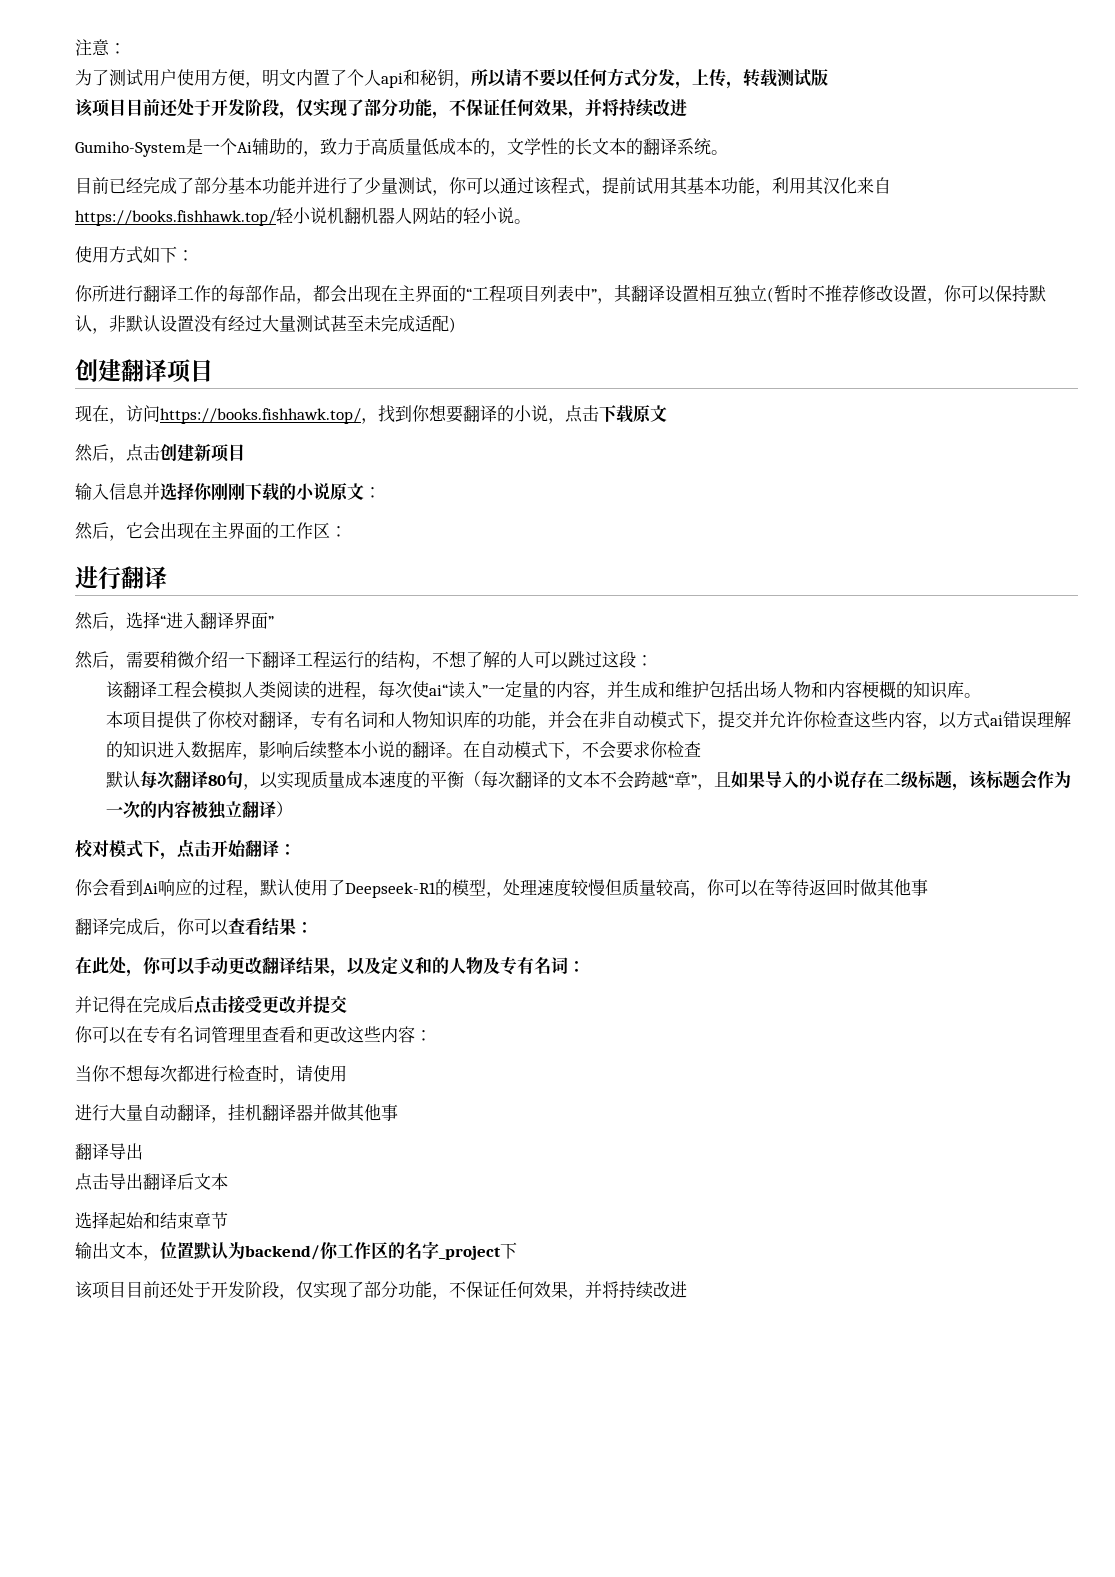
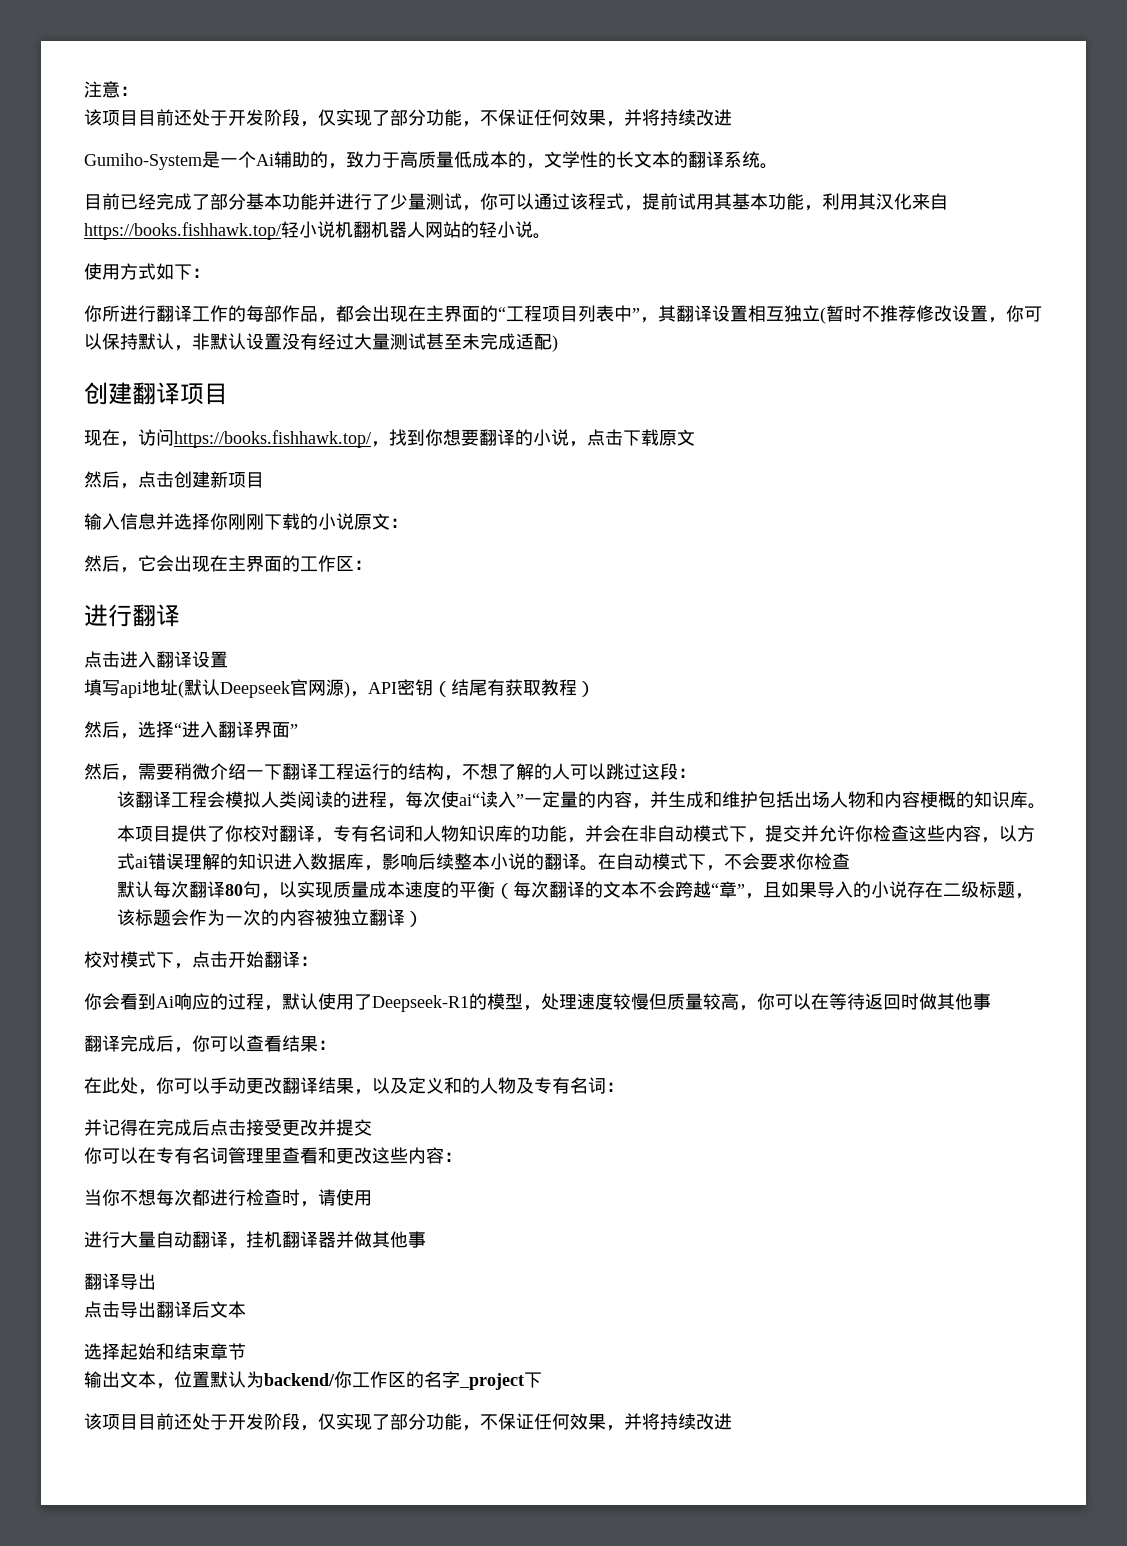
- 为了测试用户使用方便，明文内置了个人api和秘钥，所以请不要以任何方式分发，上传，转载测试版
+ 点击进入翻译设置
+ 填写api地址(默认Deepseek官网源)，API密钥（结尾有获取教程）

